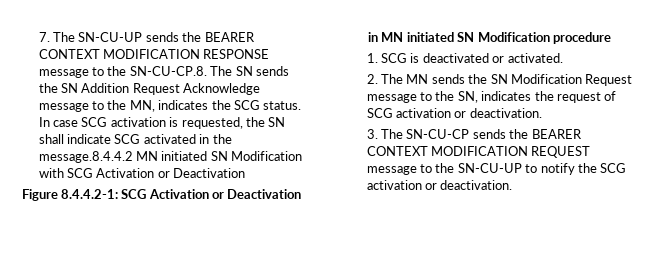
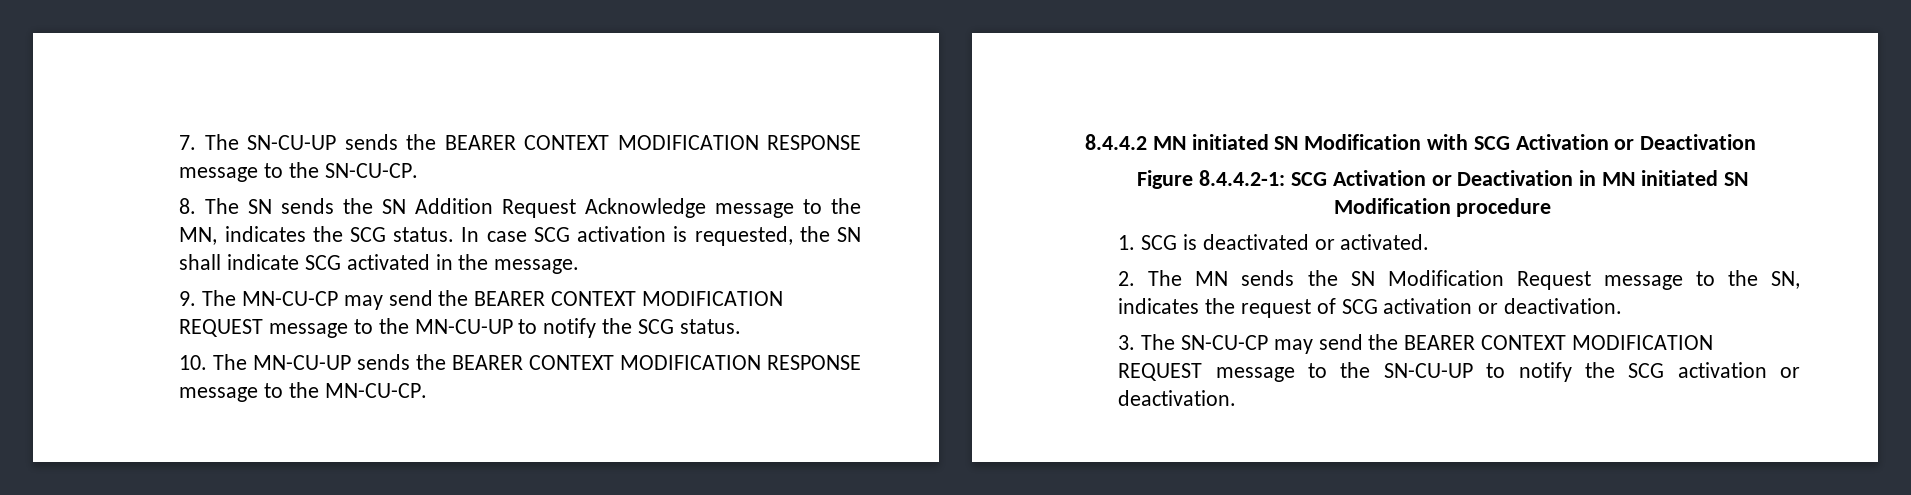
- 7. The SN-CU-UP sends the BEARER CONTEXT MODIFICATION RESPONSE message to the SN-CU-CP.8. The SN sends the SN Addition Request Acknowledge message to the MN, indicates the SCG status.
+ 7. The SN-CU-UP sends the BEARER CONTEXT MODIFICATION RESPONSE message to the SN-CU-CP.
+ 8. The SN sends the SN Addition Request Acknowledge message to the MN, indicates the SCG status.
- In case SCG activation is requested, the SN shall indicate SCG activated in the message.8.4.4.2 MN initiated SN Modification with SCG Activation or Deactivation
+ In case SCG activation is requested, the SN shall indicate SCG activated in the message.
+ 9. The MN-CU-CP may send the BEARER CONTEXT MODIFICATION REQUEST message to the MN-CU-UP to notify the SCG status.
+ 10. The MN-CU-UP sends the BEARER CONTEXT MODIFICATION RESPONSE message to the MN-CU-CP.
+ 8.4.4.2 MN initiated SN Modification with SCG Activation or Deactivation
- 3. The SN-CU-CP sends the BEARER CONTEXT MODIFICATION REQUEST message to the SN-CU-UP to notify the SCG activation or deactivation.
+ 3. The SN-CU-CP may send the BEARER CONTEXT MODIFICATION REQUEST message to the SN-CU-UP to notify the SCG activation or deactivation.

